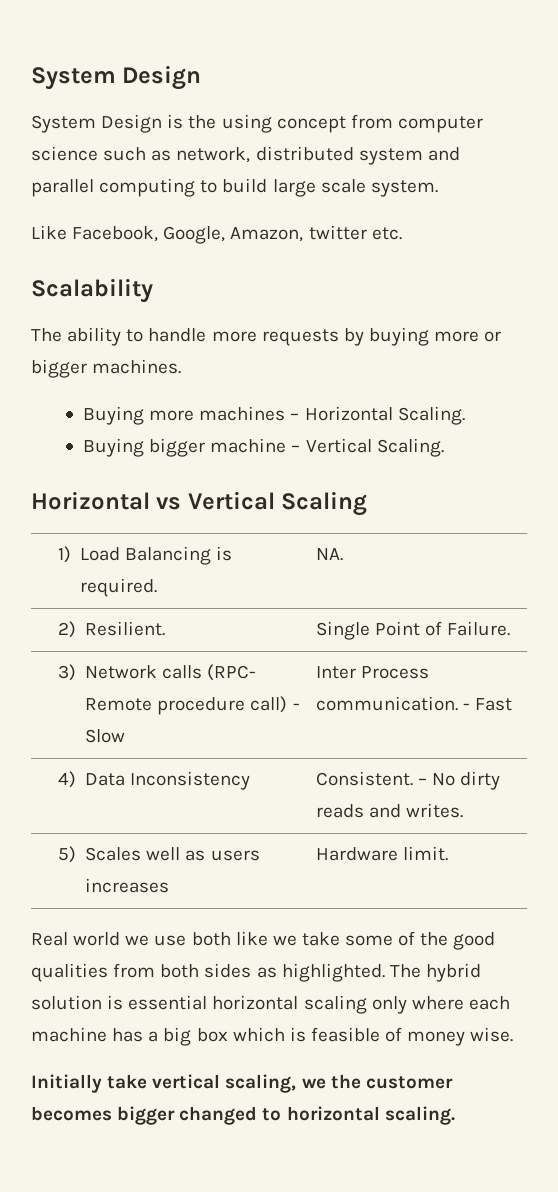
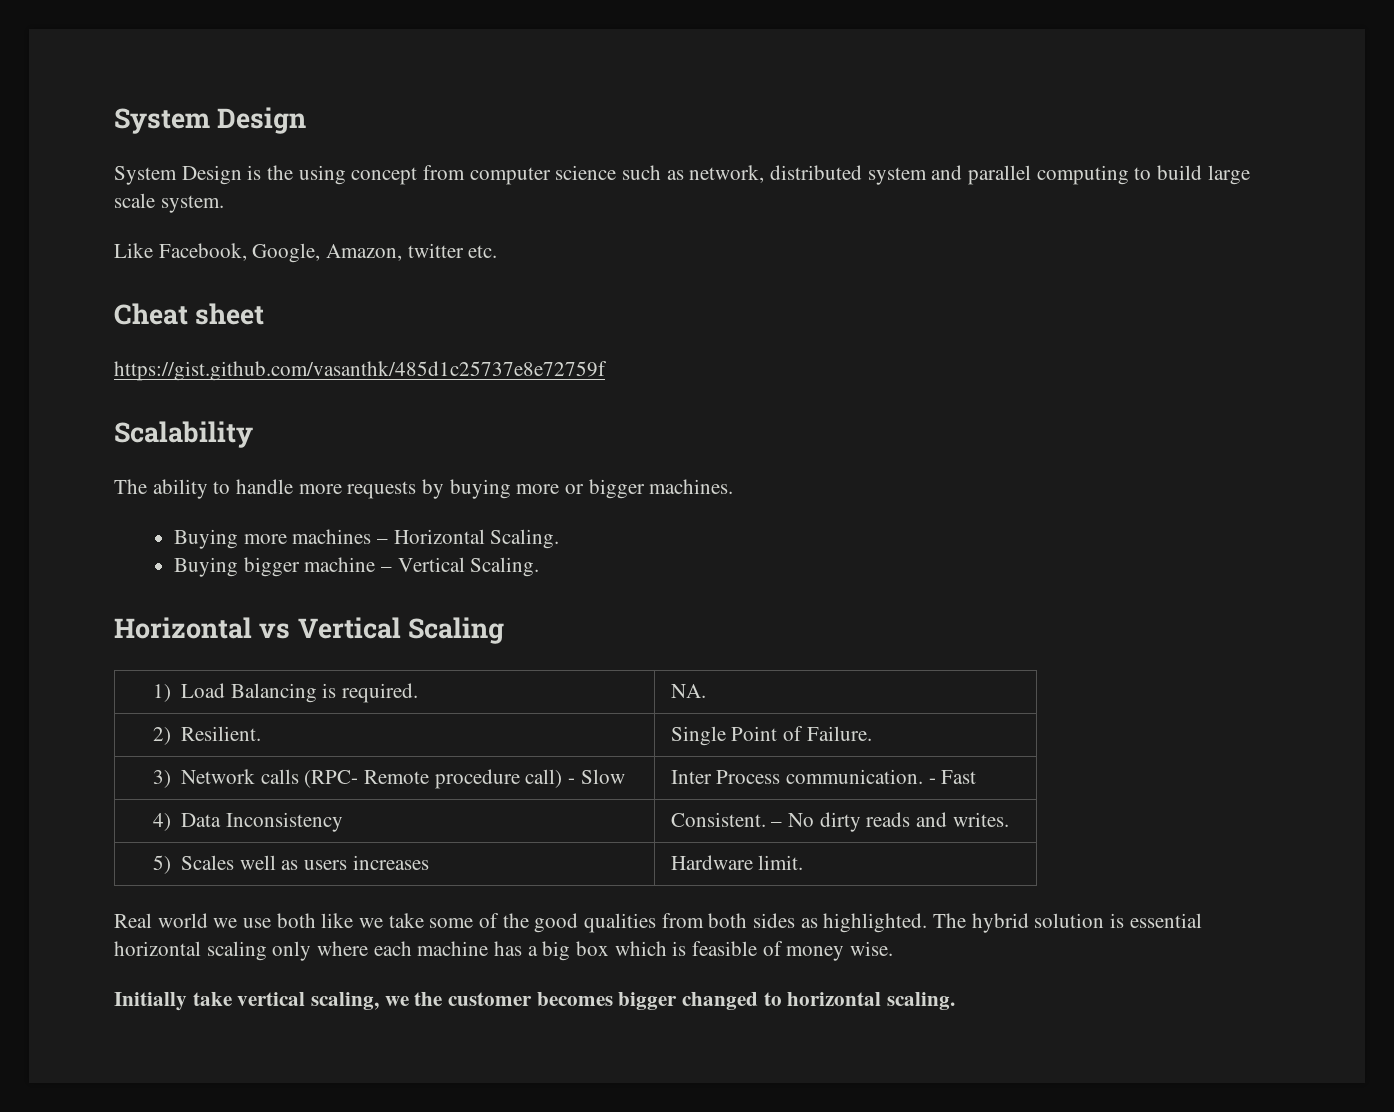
+ Cheat sheet
+ https://gist.github.com/vasanthk/485d1c25737e8e72759f

